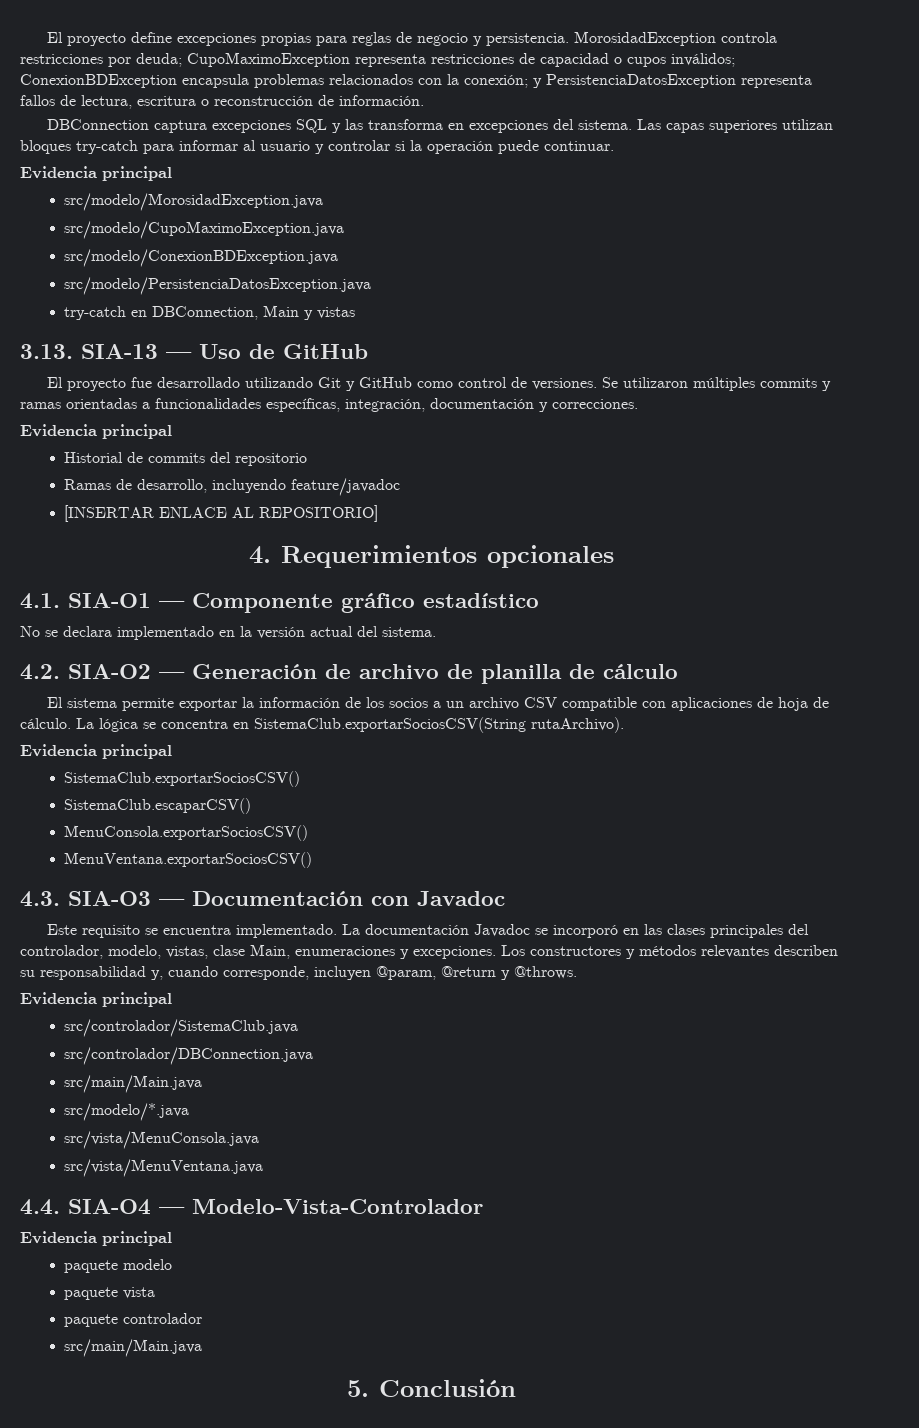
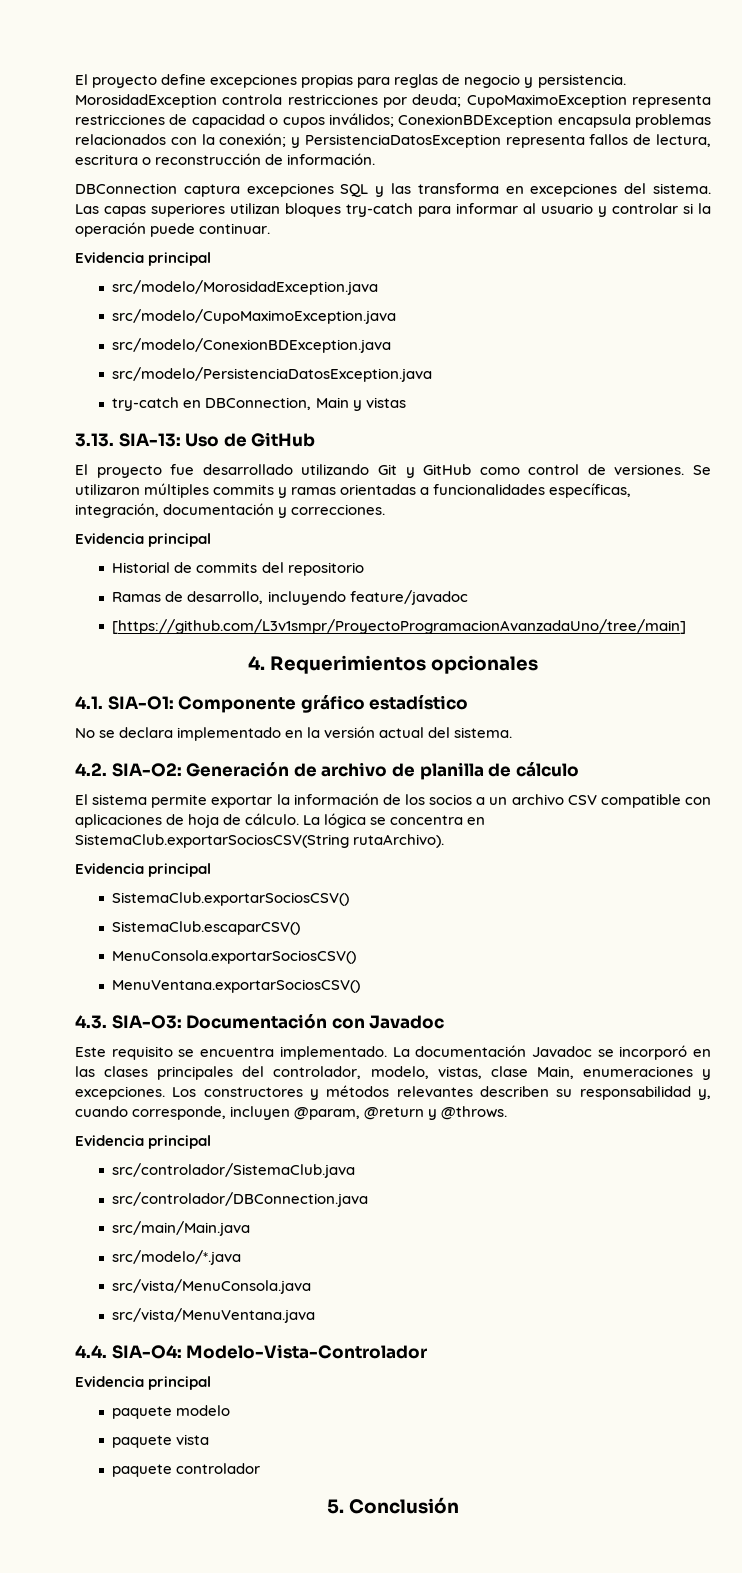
- 3.13. SIA-13 — Uso de GitHub
+ 3.13. SIA-13: Uso de GitHub
- [INSERTAR ENLACE AL REPOSITORIO]
+ [https://github.com/L3v1smpr/ProyectoProgramacionAvanzadaUno/tree/main]
- 4.1. SIA-O1 — Componente gráfico estadístico
+ 4.1. SIA-O1: Componente gráfico estadístico
- 4.2. SIA-O2 — Generación de archivo de planilla de cálculo
+ 4.2. SIA-O2: Generación de archivo de planilla de cálculo
- 4.3. SIA-O3 — Documentación con Javadoc
+ 4.3. SIA-O3: Documentación con Javadoc
- 4.4. SIA-O4 — Modelo-Vista-Controlador
+ 4.4. SIA-O4: Modelo-Vista-Controlador
  paquete controlador
- src/main/Main.java

